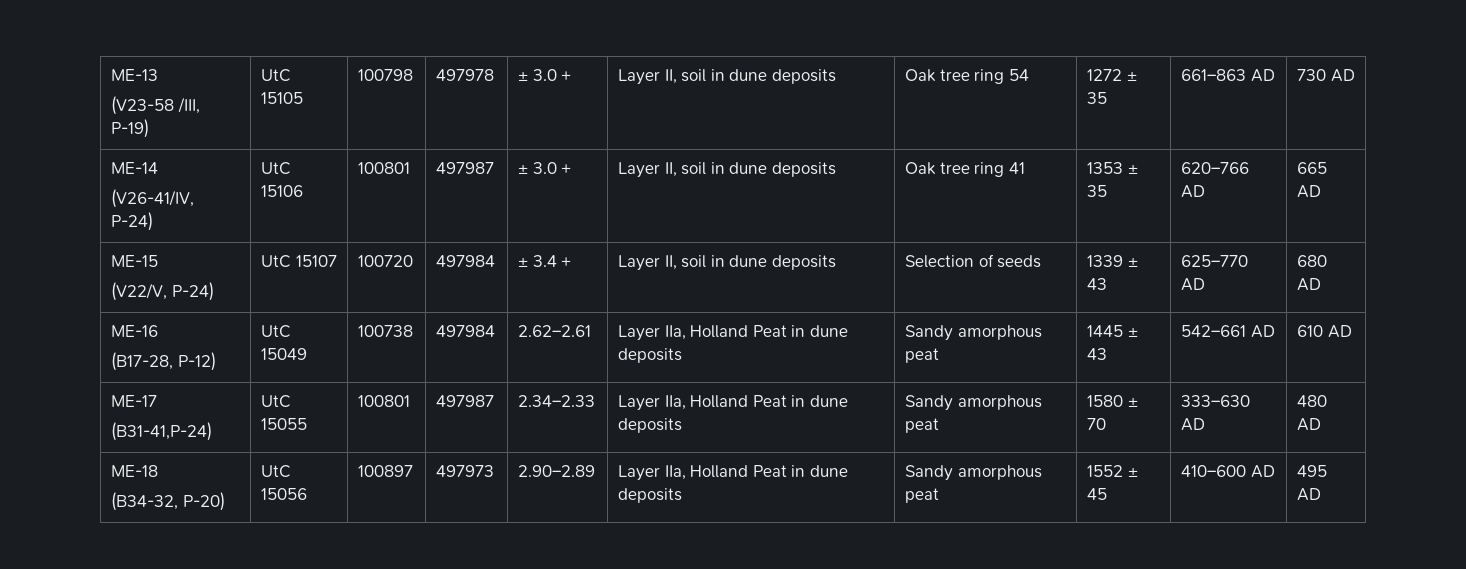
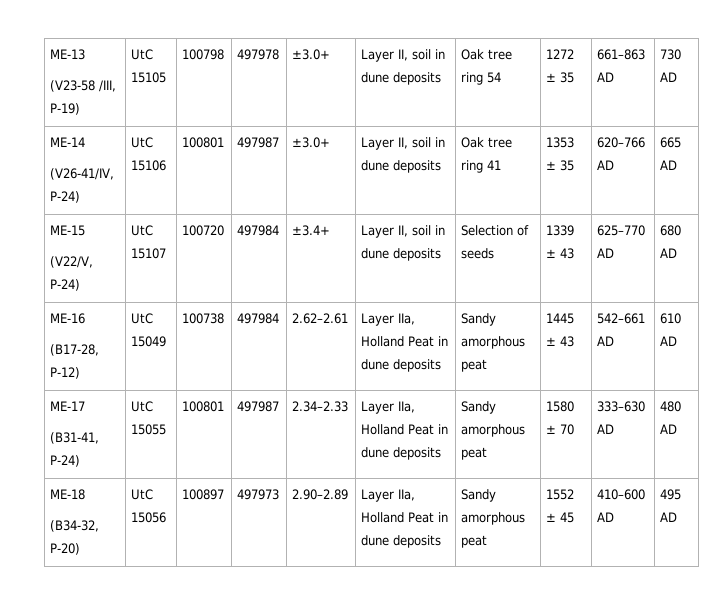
  ME-13
- (V23-58 /III, P-19) | UtC 15105 | 100798 | 497978 | ± 3.0 + | Layer II, soil in dune deposits | Oak tree ring 54 | 1272 ± 35 | 661–863 AD | 730 AD
+ (V23-58 /III, P-19) | UtC 15105 | 100798 | 497978 | ±3.0+ | Layer II, soil in dune deposits | Oak tree ring 54 | 1272 ± 35 | 661–863 AD | 730 AD
  ME-14
- (V26-41/IV, P-24) | UtC 15106 | 100801 | 497987 | ± 3.0 + | Layer II, soil in dune deposits | Oak tree ring 41 | 1353 ± 35 | 620–766 AD | 665 AD
+ (V26-41/IV, P-24) | UtC 15106 | 100801 | 497987 | ±3.0+ | Layer II, soil in dune deposits | Oak tree ring 41 | 1353 ± 35 | 620–766 AD | 665 AD
  ME-15
- (V22/V, P-24) | UtC 15107 | 100720 | 497984 | ± 3.4 + | Layer II, soil in dune deposits | Selection of seeds | 1339 ± 43 | 625–770 AD | 680 AD
+ (V22/V, P-24) | UtC 15107 | 100720 | 497984 | ±3.4+ | Layer II, soil in dune deposits | Selection of seeds | 1339 ± 43 | 625–770 AD | 680 AD
  ME-17
- (B31-41,P-24) | UtC 15055 | 100801 | 497987 | 2.34–2.33 | Layer IIa, Holland Peat in dune deposits | Sandy amorphous peat | 1580 ± 70 | 333–630 AD | 480 AD
+ (B31-41, P-24) | UtC 15055 | 100801 | 497987 | 2.34–2.33 | Layer IIa, Holland Peat in dune deposits | Sandy amorphous peat | 1580 ± 70 | 333–630 AD | 480 AD

